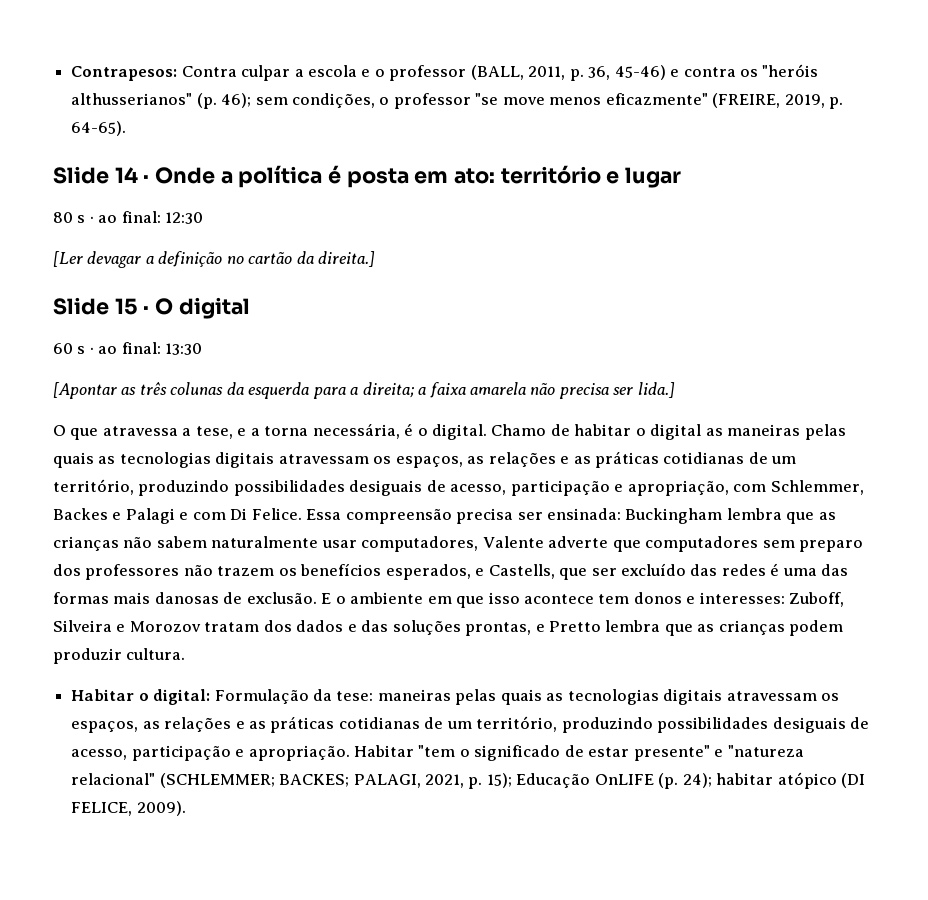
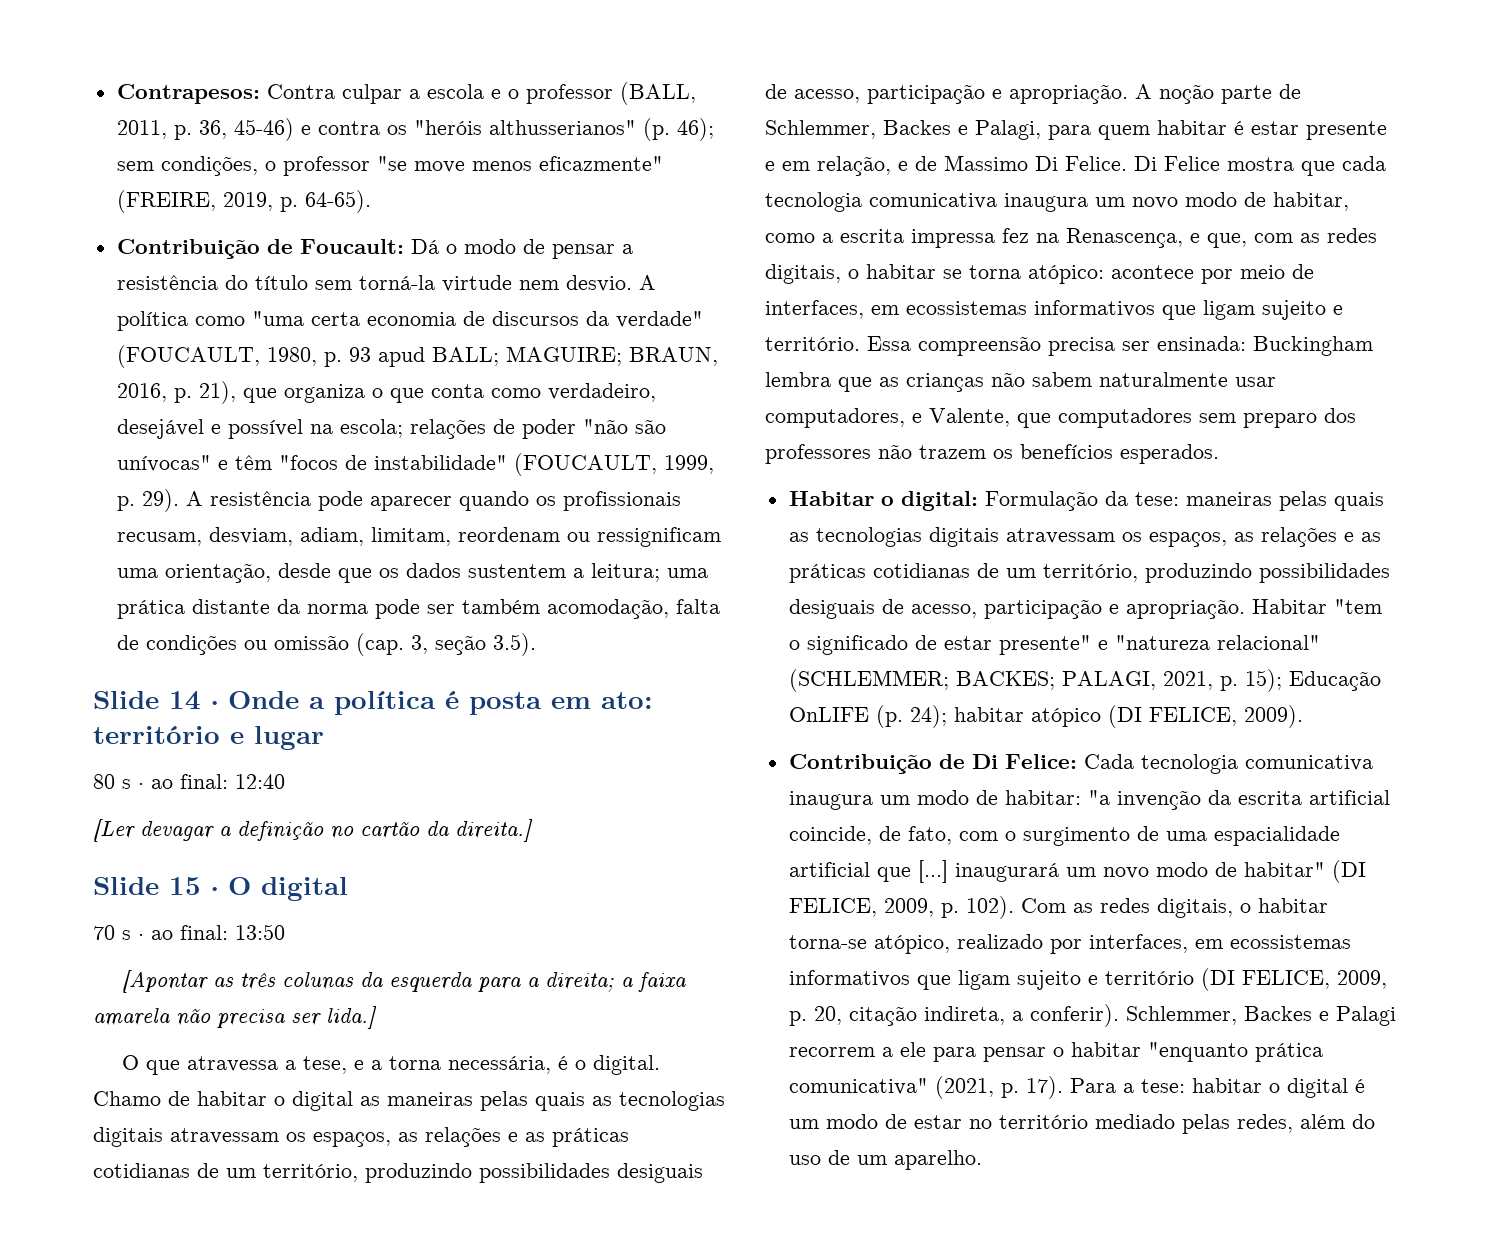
+ Contribuição de Foucault: Dá o modo de pensar a resistência do título sem torná-la virtude nem desvio. A política como "uma certa economia de discursos da verdade" (FOUCAULT, 1980, p. 93 apud BALL; MAGUIRE; BRAUN, 2016, p. 21), que organiza o que conta como verdadeiro, desejável e possível na escola; relações de poder "não são unívocas" e têm "focos de instabilidade" (FOUCAULT, 1999, p. 29). A resistência pode aparecer quando os profissionais recusam, desviam, adiam, limitam, reordenam ou ressignificam uma orientação, desde que os dados sustentem a leitura; uma prática distante da norma pode ser também acomodação, falta de condições ou omissão (cap. 3, seção 3.5).
- 80 s · ao final: 12:30
+ 80 s · ao final: 12:40
- 60 s · ao final: 13:30
+ 70 s · ao final: 13:50
- Chamo de habitar o digital as maneiras pelas quais as tecnologias digitais atravessam os espaços, as relações e as práticas cotidianas de um território, produzindo possibilidades desiguais de acesso, participação e apropriação, com Schlemmer, Backes e Palagi e com Di Felice.
+ Chamo de habitar o digital as maneiras pelas quais as tecnologias digitais atravessam os espaços, as relações e as práticas cotidianas de um território, produzindo possibilidades desiguais de acesso, participação e apropriação. A noção parte de Schlemmer, Backes e Palagi, para quem habitar é estar presente e em relação, e de Massimo Di Felice. Di Felice mostra que cada tecnologia comunicativa inaugura um novo modo de habitar, como a escrita impressa fez na Renascença, e que, com as redes digitais, o habitar se torna atópico: acontece por meio de interfaces, em ecossistemas informativos que ligam sujeito e território.
- Essa compreensão precisa ser ensinada: Buckingham lembra que as crianças não sabem naturalmente usar computadores, Valente adverte que computadores sem preparo dos professores não trazem os benefícios esperados, e Castells, que ser excluído das redes é uma das formas mais danosas de exclusão. E o ambiente em que isso acontece tem donos e interesses: Zuboff, Silveira e Morozov tratam dos dados e das soluções prontas, e Pretto lembra que as crianças podem produzir cultura.
+ Essa compreensão precisa ser ensinada: Buckingham lembra que as crianças não sabem naturalmente usar computadores, e Valente, que computadores sem preparo dos professores não trazem os benefícios esperados.
+ Contribuição de Di Felice: Cada tecnologia comunicativa inaugura um modo de habitar: "a invenção da escrita artificial coincide, de fato, com o surgimento de uma espacialidade artificial que [...] inaugurará um novo modo de habitar" (DI FELICE, 2009, p. 102). Com as redes digitais, o habitar torna-se atópico, realizado por interfaces, em ecossistemas informativos que ligam sujeito e território (DI FELICE, 2009, p. 20, citação indireta, a conferir). Schlemmer, Backes e Palagi recorrem a ele para pensar o habitar "enquanto prática comunicativa" (2021, p. 17). Para a tese: habitar o digital é um modo de estar no território mediado pelas redes, além do uso de um aparelho.

